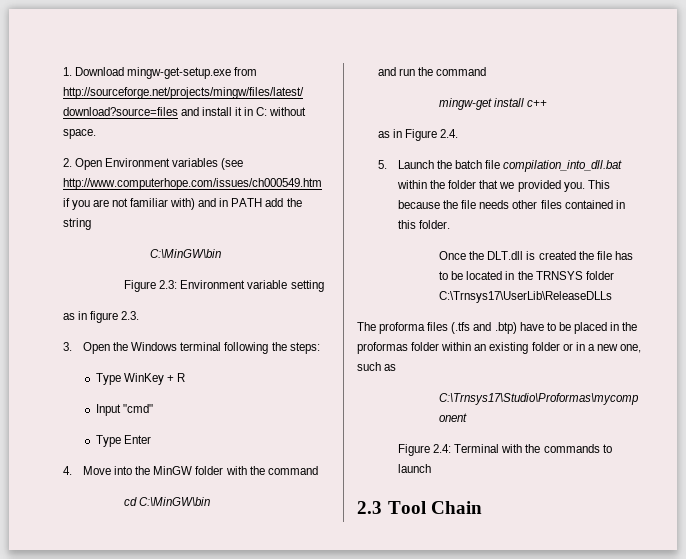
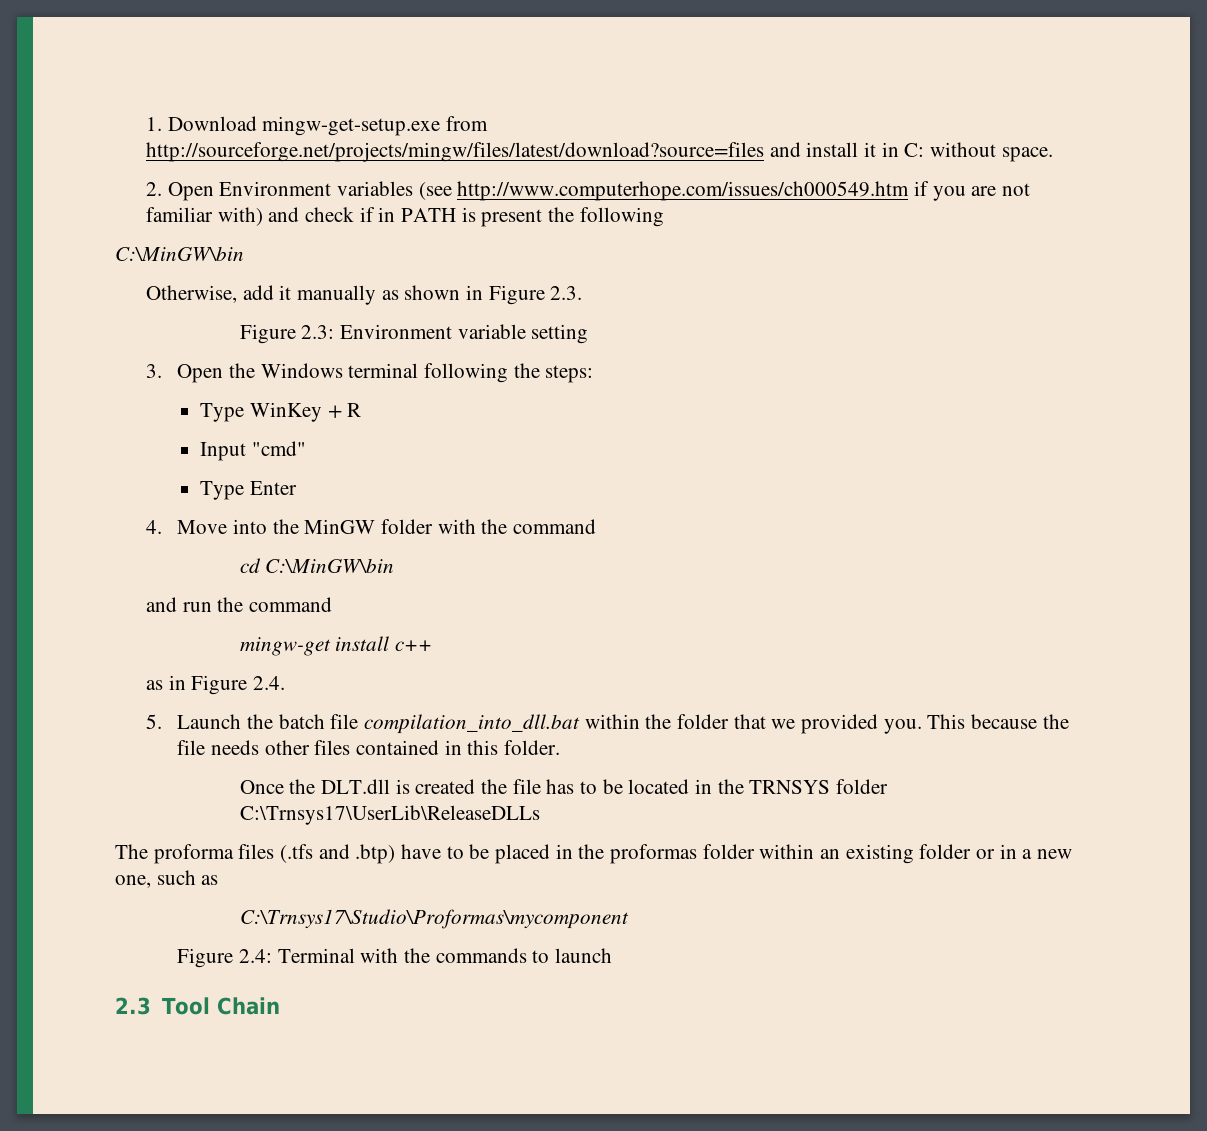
- 2. Open Environment variables (see http://www.computerhope.com/issues/ch000549.htm if you are not familiar with) and in PATH add the string
+ 2. Open Environment variables (see http://www.computerhope.com/issues/ch000549.htm if you are not familiar with) and check if in PATH is present the following
  C:\MinGW\bin
+ Otherwise, add it manually as shown in Figure 2.3.
- as in figure 2.3.

